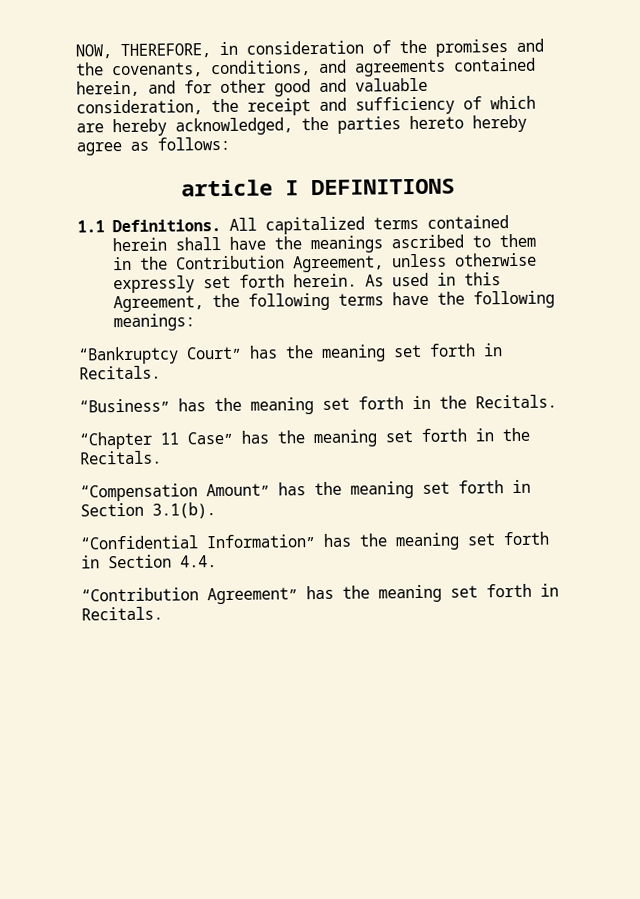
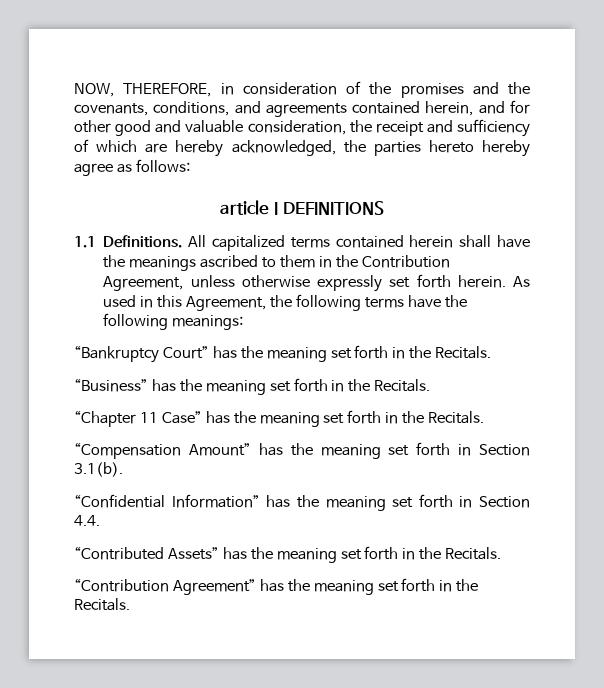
- “Bankruptcy Court” has the meaning set forth in Recitals.
+ “Bankruptcy Court” has the meaning set forth in the Recitals.
+ “Contributed Assets” has the meaning set forth in the Recitals.
- “Contribution Agreement” has the meaning set forth in Recitals.
+ “Contribution Agreement” has the meaning set forth in the Recitals.

